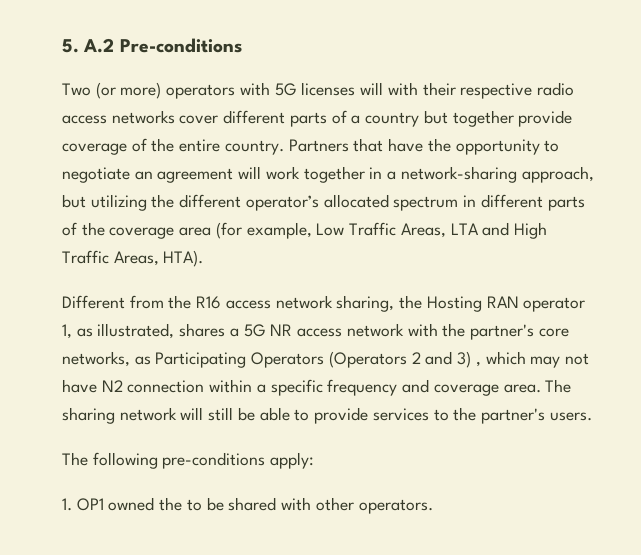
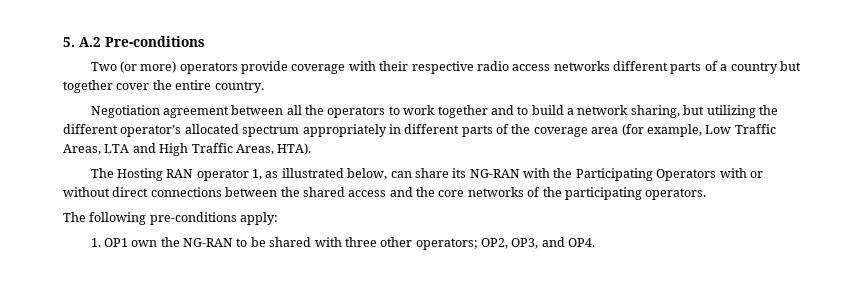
- Two (or more) operators with 5G licenses will with their respective radio access networks cover different parts of a country but together provide coverage of the entire country. Partners that have the opportunity to negotiate an agreement will work together in a network-sharing approach, but utilizing the different operator’s allocated spectrum in different parts of the coverage area (for example, Low Traffic Areas, LTA and High Traffic Areas, HTA).
+ Two (or more) operators provide coverage with their respective radio access networks different parts of a country but together cover the entire country.
+ Negotiation agreement between all the operators to work together and to build a network sharing, but utilizing the different operator’s allocated spectrum appropriately in different parts of the coverage area (for example, Low Traffic Areas, LTA and High Traffic Areas, HTA).
- Different from the R16 access network sharing, the Hosting RAN operator 1, as illustrated, shares a 5G NR access network with the partner's core networks, as Participating Operators (Operators 2 and 3) , which may not have N2 connection within a specific frequency and coverage area. The sharing network will still be able to provide services to the partner's users.
+ The Hosting RAN operator 1, as illustrated below, can share its NG-RAN with the Participating Operators with or without direct connections between the shared access and the core networks of the participating operators.
- 1. OP1 owned the to be shared with other operators.
+ 1. OP1 own the NG-RAN to be shared with three other operators; OP2, OP3, and OP4.

